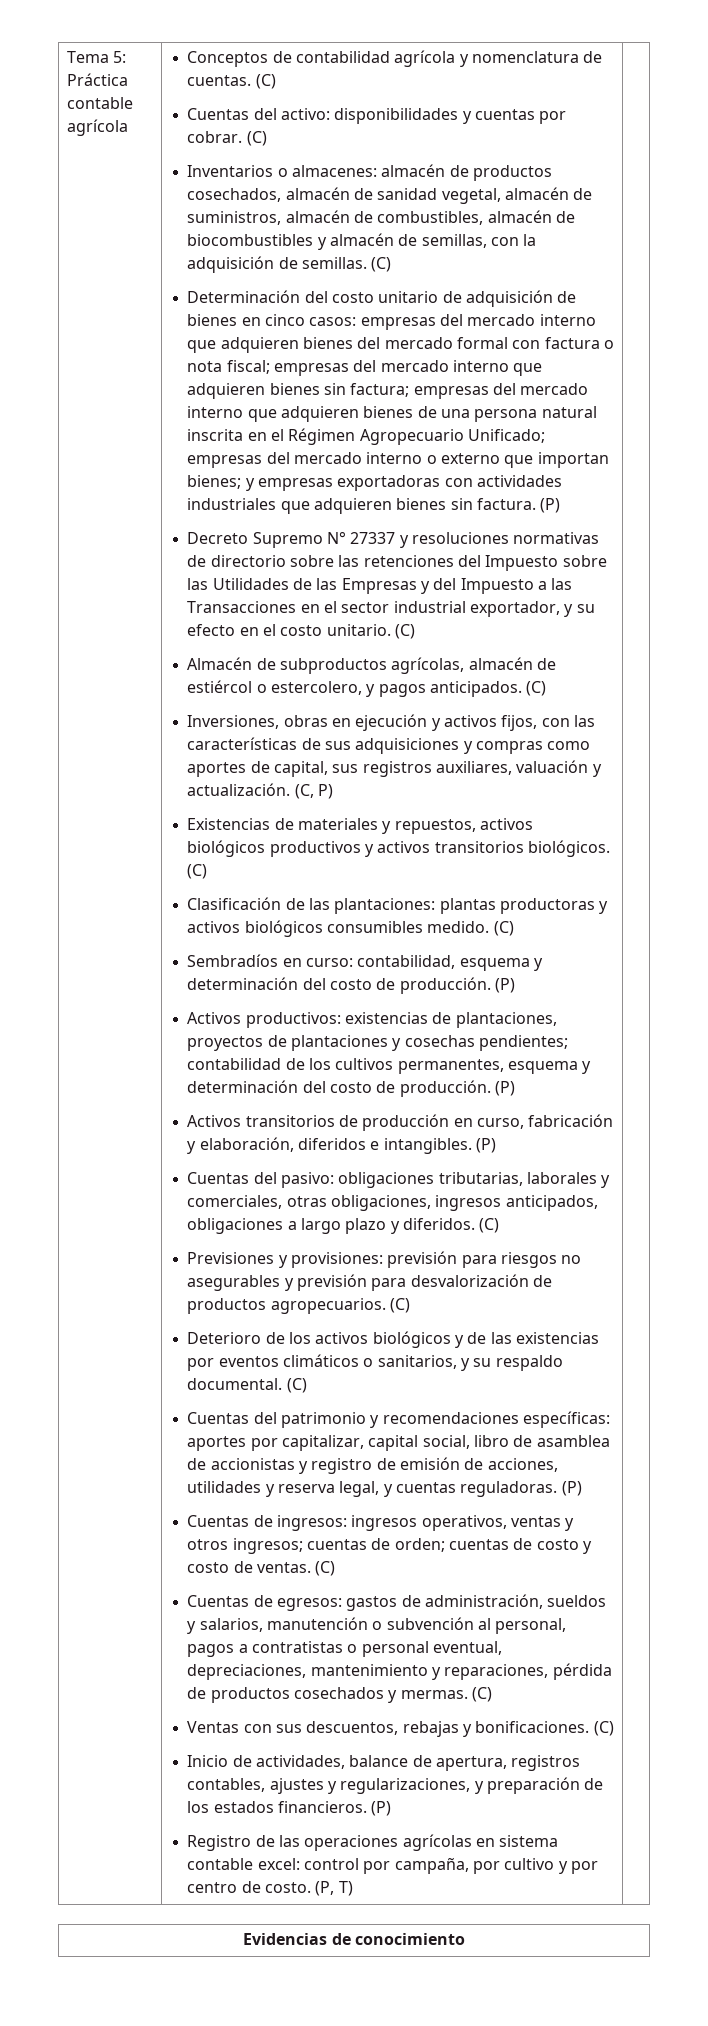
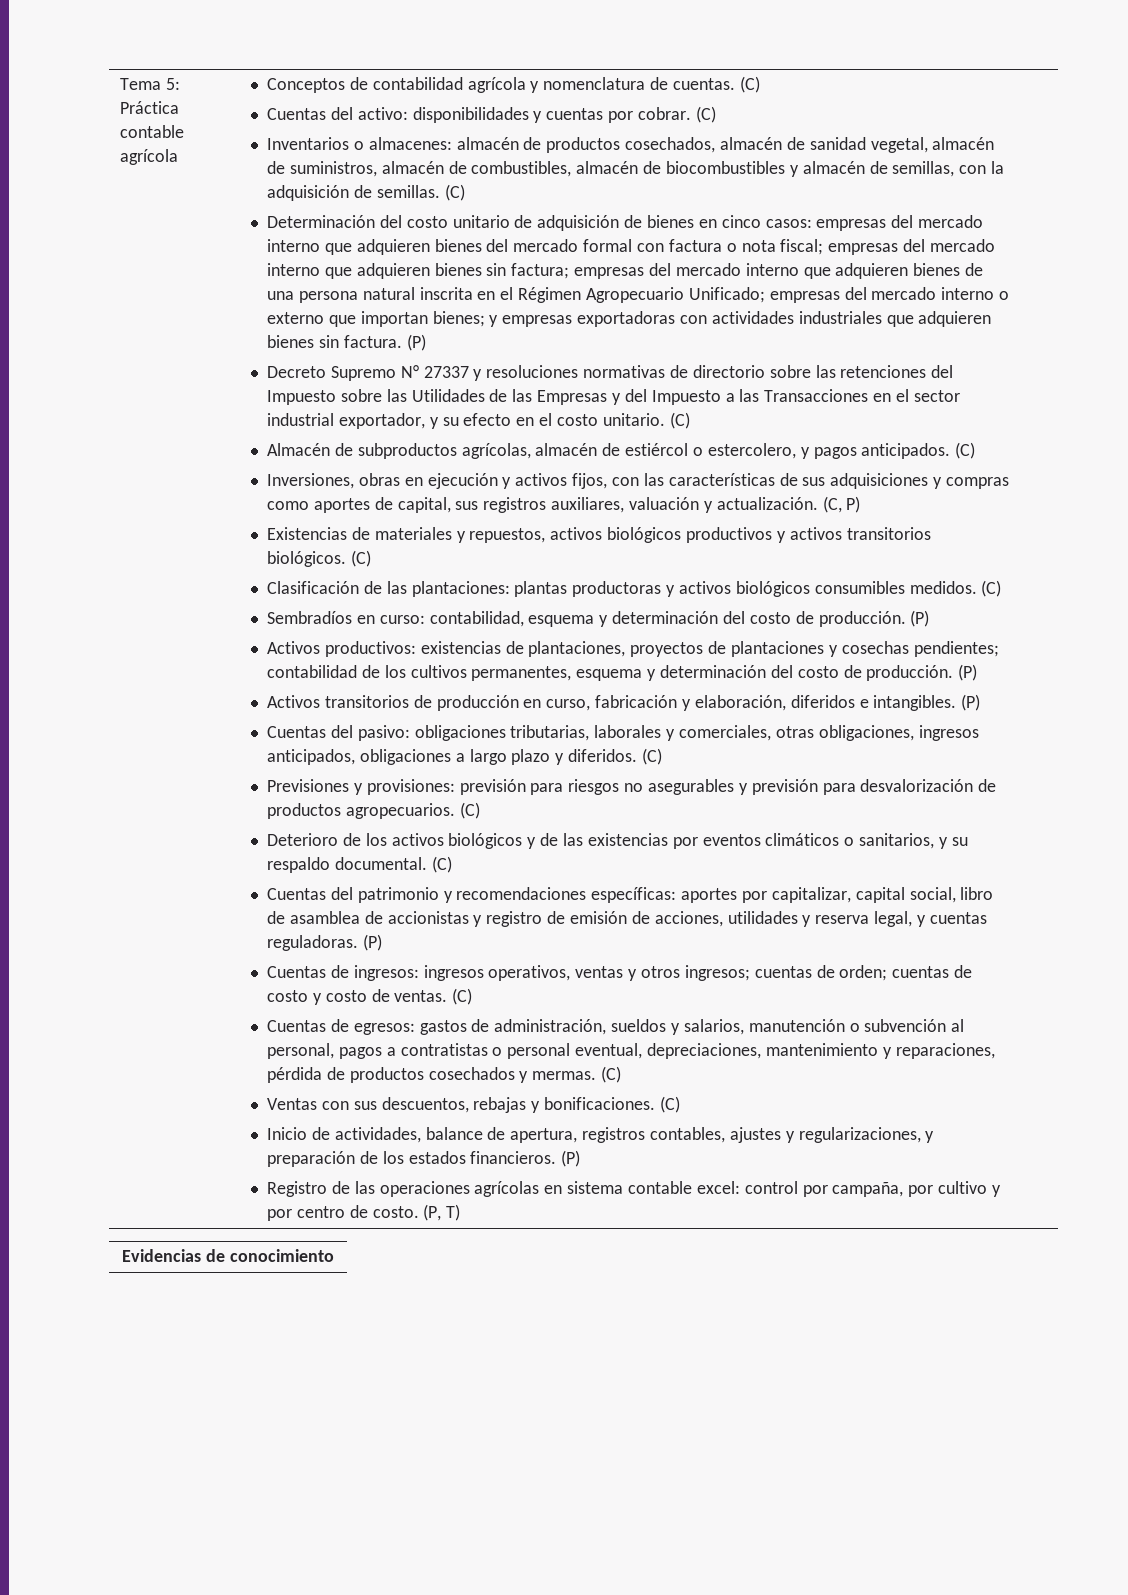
- Clasificación de las plantaciones: plantas productoras y activos biológicos consumibles medido.
+ Clasificación de las plantaciones: plantas productoras y activos biológicos consumibles medidos.

